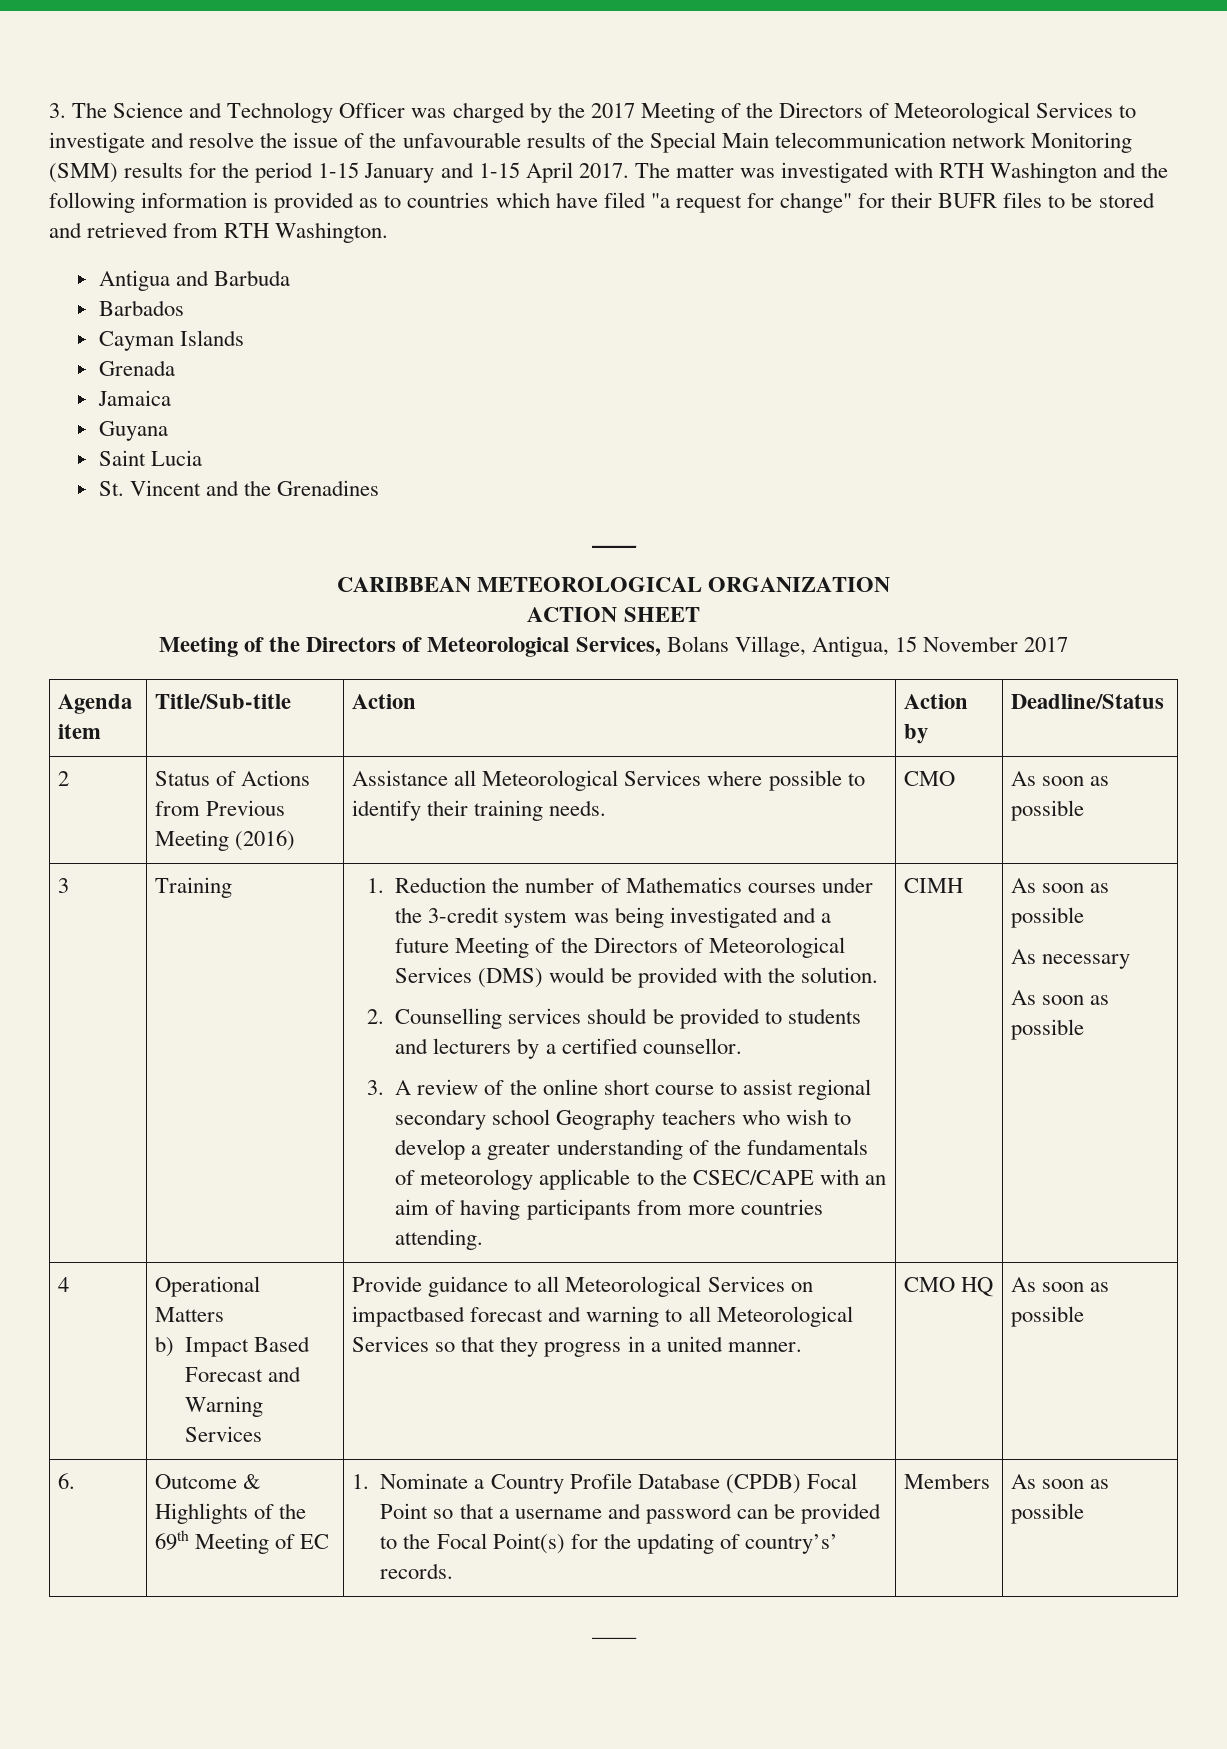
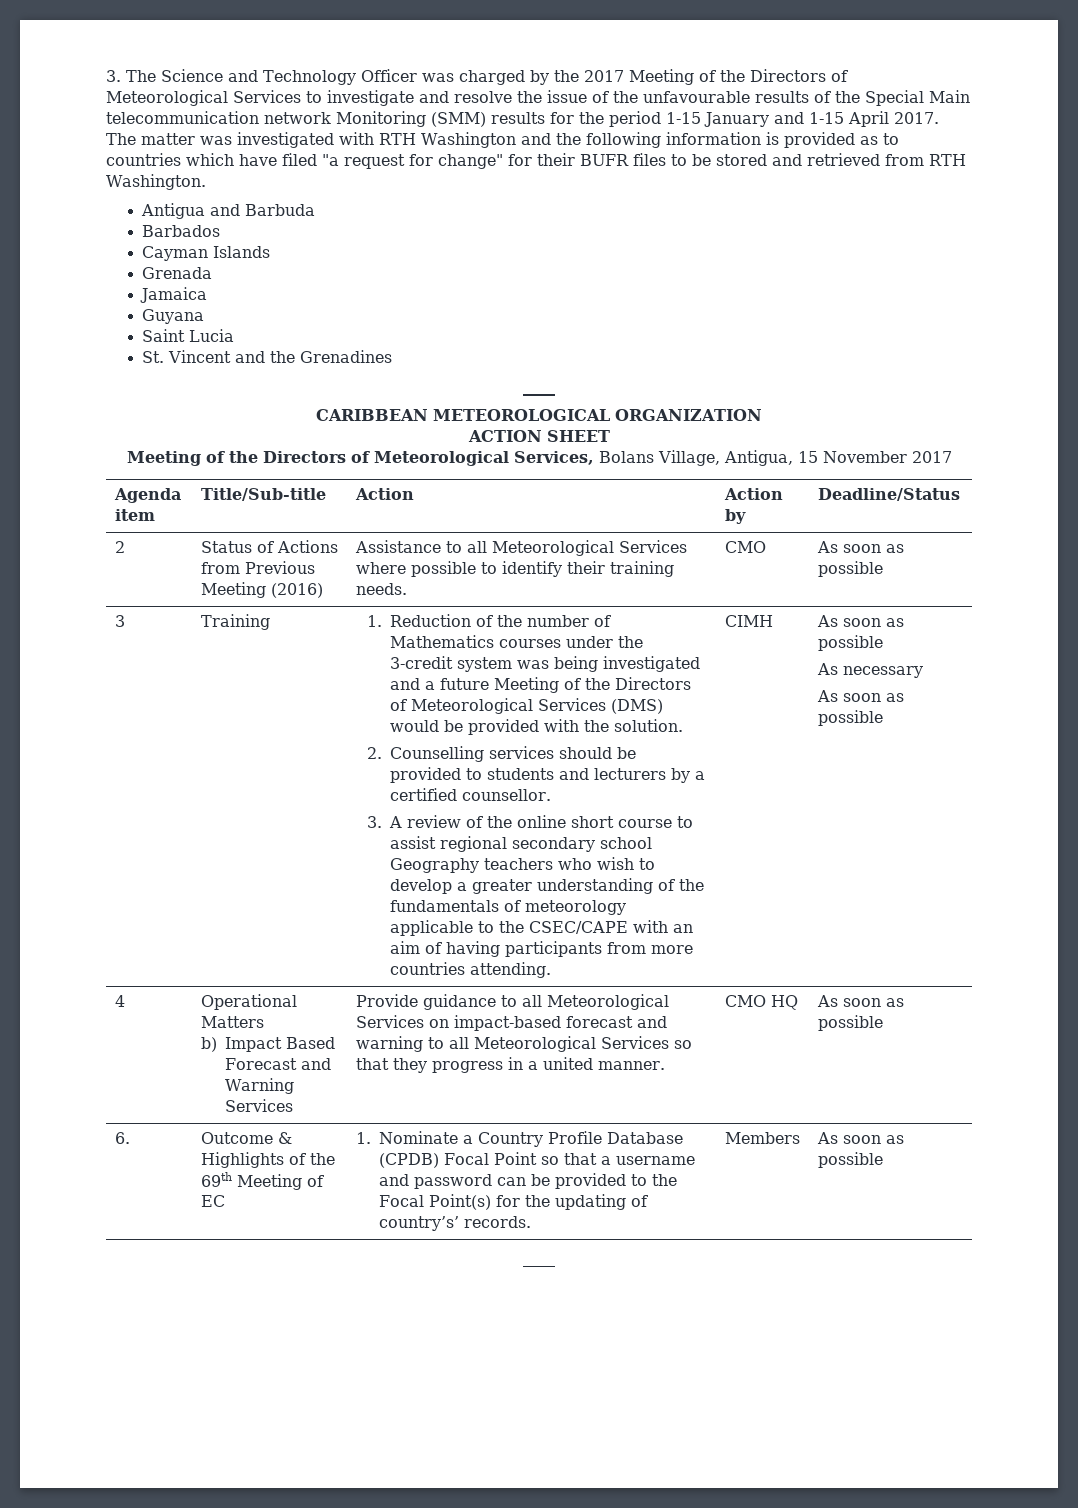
- 2 | Status of Actions from Previous Meeting (2016) | Assistance all Meteorological Services where possible to identify their training needs. | CMO | As soon as possible
+ 2 | Status of Actions from Previous Meeting (2016) | Assistance to all Meteorological Services where possible to identify their training needs. | CMO | As soon as possible
- 1. Reduction the number of Mathematics courses under the 3-credit system was being investigated and a future Meeting of the Directors of Meteorological Services (DMS) would be provided with the solution.
+ 1. Reduction of the number of Mathematics courses under the 3-credit system was being investigated and a future Meeting of the Directors of Meteorological Services (DMS) would be provided with the solution.
  4 | Operational Matters
- b) Impact Based Forecast and Warning Services | Provide guidance to all Meteorological Services on impactbased forecast and warning to all Meteorological Services so that they progress in a united manner. | CMO HQ | As soon as possible
+ b) Impact Based Forecast and Warning Services | Provide guidance to all Meteorological Services on impact-based forecast and warning to all Meteorological Services so that they progress in a united manner. | CMO HQ | As soon as possible

